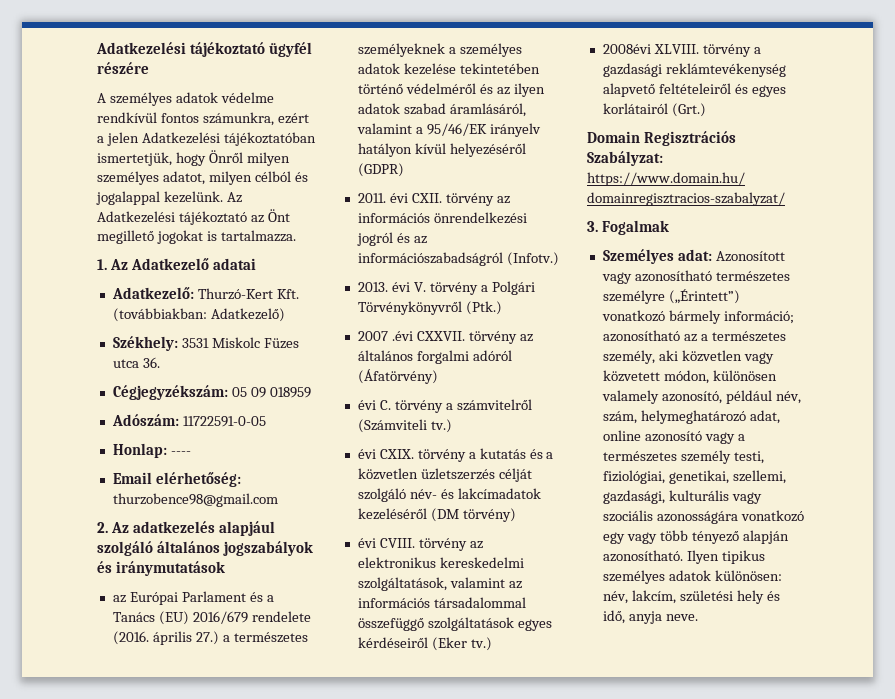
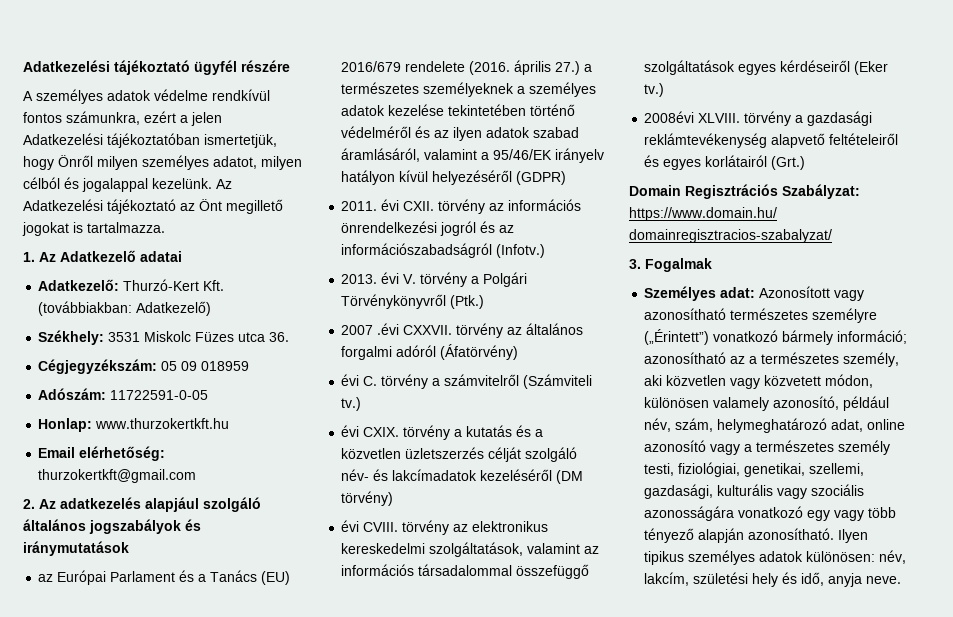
- Honlap: ----
+ Honlap: www.thurzokertkft.hu
- Email elérhetőség: thurzobence98@gmail.com
+ Email elérhetőség: thurzokertkft@gmail.com

